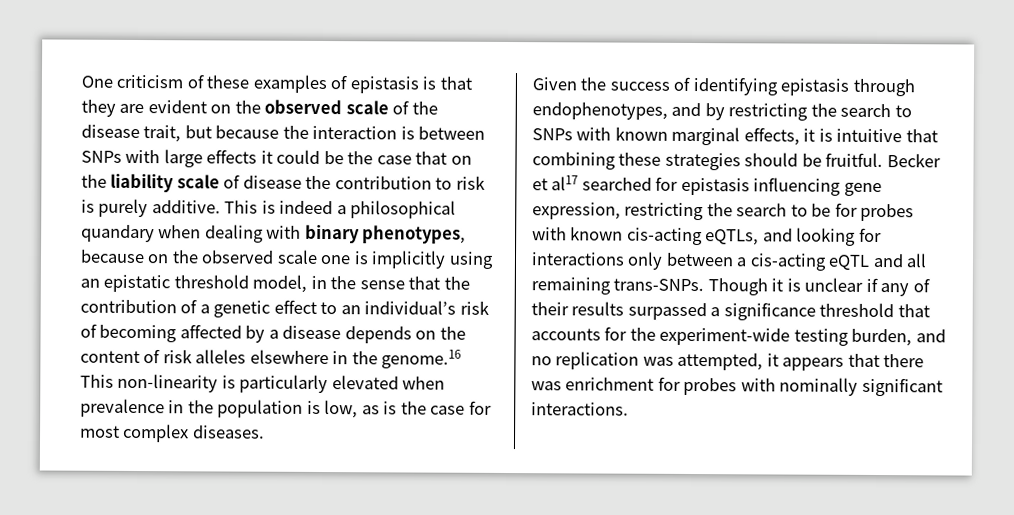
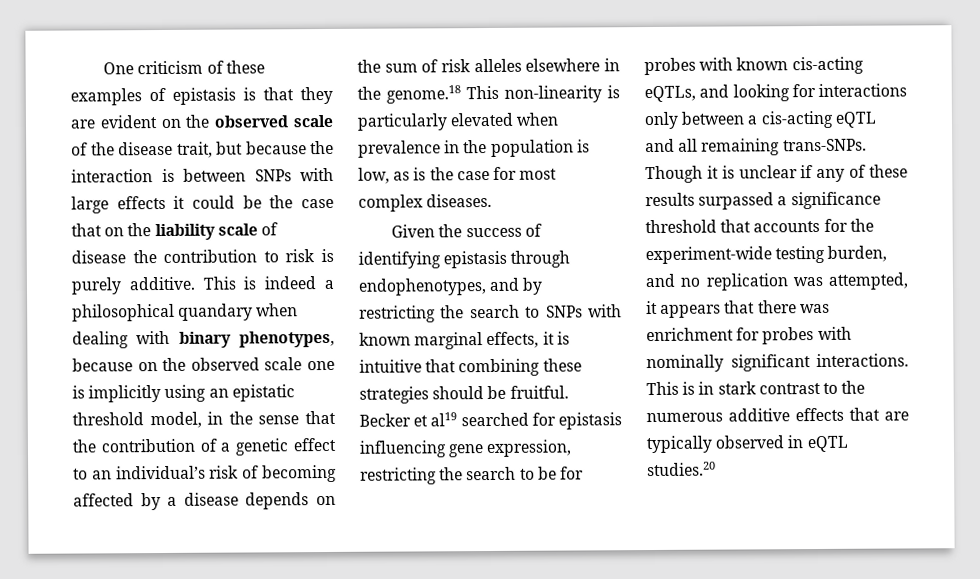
- This is indeed a philosophical quandary when dealing with binary phenotypes, because on the observed scale one is implicitly using an epistatic threshold model, in the sense that the contribution of a genetic effect to an individual’s risk of becoming affected by a disease depends on the content of risk alleles elsewhere in the genome.16 This non-linearity is particularly elevated when prevalence in the population is low, as is the case for most complex diseases.
+ This is indeed a philosophical quandary when dealing with binary phenotypes, because on the observed scale one is implicitly using an epistatic threshold model, in the sense that the contribution of a genetic effect to an individual’s risk of becoming affected by a disease depends on the sum of risk alleles elsewhere in the genome.18 This non-linearity is particularly elevated when prevalence in the population is low, as is the case for most complex diseases.
- Becker et al17 searched for epistasis influencing gene expression, restricting the search to be for probes with known cis-acting eQTLs, and looking for interactions only between a cis-acting eQTL and all remaining trans-SNPs.
+ Becker et al19 searched for epistasis influencing gene expression, restricting the search to be for probes with known cis-acting eQTLs, and looking for interactions only between a cis-acting eQTL and all remaining trans-SNPs.
- Though it is unclear if any of their results surpassed a significance threshold that accounts for the experiment-wide testing burden, and no replication was attempted, it appears that there was enrichment for probes with nominally significant interactions.
+ Though it is unclear if any of these results surpassed a significance threshold that accounts for the experiment-wide testing burden, and no replication was attempted, it appears that there was enrichment for probes with nominally significant interactions.
+ This is in stark contrast to the numerous additive effects that are typically observed in eQTL studies.20

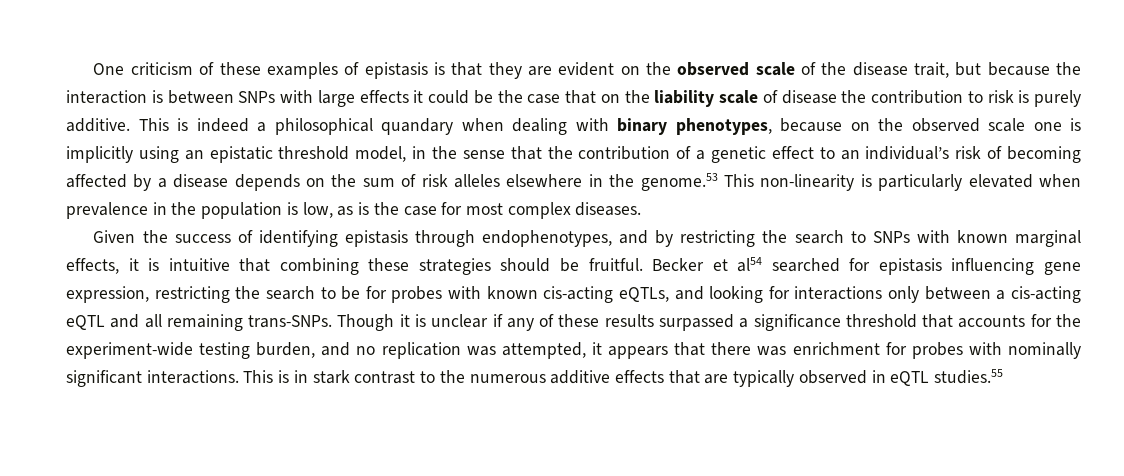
- This is indeed a philosophical quandary when dealing with binary phenotypes, because on the observed scale one is implicitly using an epistatic threshold model, in the sense that the contribution of a genetic effect to an individual’s risk of becoming affected by a disease depends on the sum of risk alleles elsewhere in the genome.18 This non-linearity is particularly elevated when prevalence in the population is low, as is the case for most complex diseases.
+ This is indeed a philosophical quandary when dealing with binary phenotypes, because on the observed scale one is implicitly using an epistatic threshold model, in the sense that the contribution of a genetic effect to an individual’s risk of becoming affected by a disease depends on the sum of risk alleles elsewhere in the genome.53 This non-linearity is particularly elevated when prevalence in the population is low, as is the case for most complex diseases.
- Becker et al19 searched for epistasis influencing gene expression, restricting the search to be for probes with known cis-acting eQTLs, and looking for interactions only between a cis-acting eQTL and all remaining trans-SNPs.
+ Becker et al54 searched for epistasis influencing gene expression, restricting the search to be for probes with known cis-acting eQTLs, and looking for interactions only between a cis-acting eQTL and all remaining trans-SNPs.
- This is in stark contrast to the numerous additive effects that are typically observed in eQTL studies.20
+ This is in stark contrast to the numerous additive effects that are typically observed in eQTL studies.55

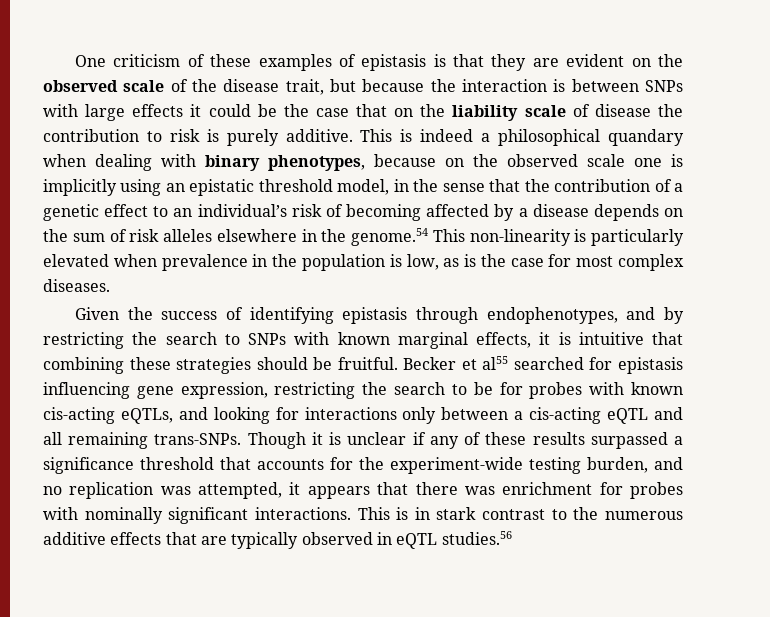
- This is indeed a philosophical quandary when dealing with binary phenotypes, because on the observed scale one is implicitly using an epistatic threshold model, in the sense that the contribution of a genetic effect to an individual’s risk of becoming affected by a disease depends on the sum of risk alleles elsewhere in the genome.53 This non-linearity is particularly elevated when prevalence in the population is low, as is the case for most complex diseases.
+ This is indeed a philosophical quandary when dealing with binary phenotypes, because on the observed scale one is implicitly using an epistatic threshold model, in the sense that the contribution of a genetic effect to an individual’s risk of becoming affected by a disease depends on the sum of risk alleles elsewhere in the genome.54 This non-linearity is particularly elevated when prevalence in the population is low, as is the case for most complex diseases.
- Becker et al54 searched for epistasis influencing gene expression, restricting the search to be for probes with known cis-acting eQTLs, and looking for interactions only between a cis-acting eQTL and all remaining trans-SNPs.
+ Becker et al55 searched for epistasis influencing gene expression, restricting the search to be for probes with known cis-acting eQTLs, and looking for interactions only between a cis-acting eQTL and all remaining trans-SNPs.
- This is in stark contrast to the numerous additive effects that are typically observed in eQTL studies.55
+ This is in stark contrast to the numerous additive effects that are typically observed in eQTL studies.56

